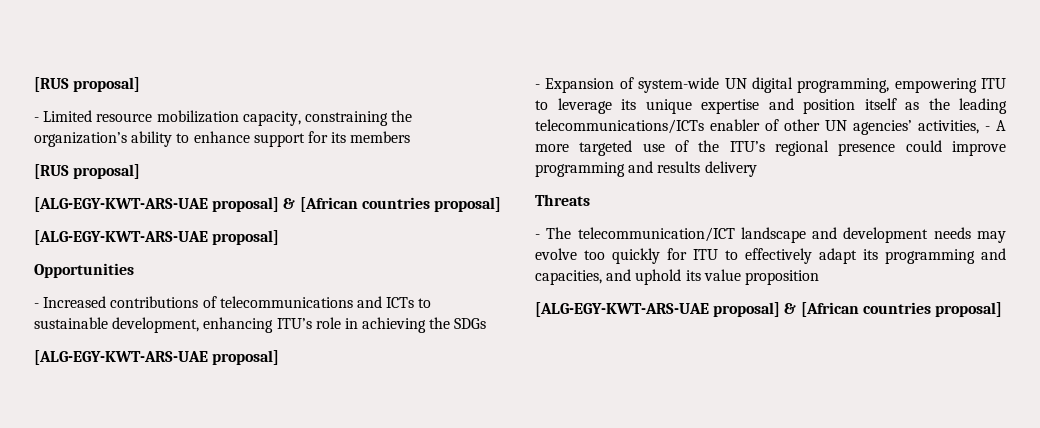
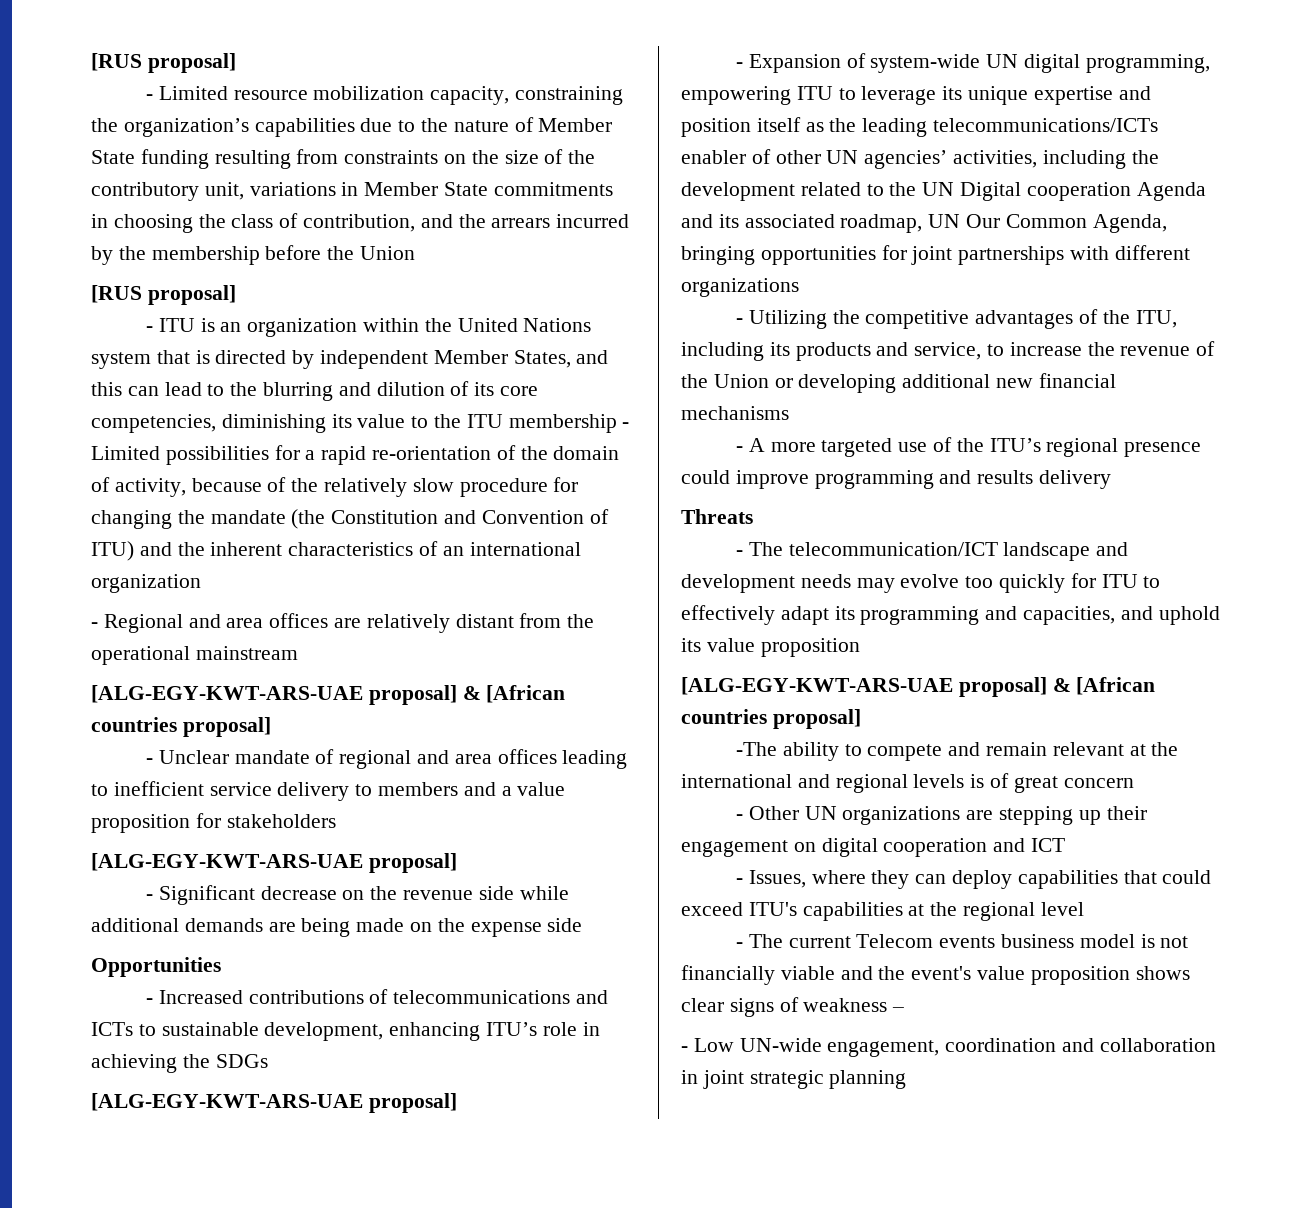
- - Limited resource mobilization capacity, constraining the organization’s ability to enhance support for its members
+ - Limited resource mobilization capacity, constraining the organization’s capabilities due to the nature of Member State funding resulting from constraints on the size of the contributory unit, variations in Member State commitments in choosing the class of contribution, and the arrears incurred by the membership before the Union
  [RUS proposal]
+ - ITU is an organization within the United Nations system that is directed by independent Member States, and this can lead to the blurring and dilution of its core competencies, diminishing its value to the ITU membership - Limited possibilities for a rapid re-orientation of the domain of activity, because of the relatively slow procedure for changing the mandate (the Constitution and Convention of ITU) and the inherent characteristics of an international organization
+ - Regional and area offices are relatively distant from the operational mainstream
  [ALG-EGY-KWT-ARS-UAE proposal] & [African countries proposal]
+ - Unclear mandate of regional and area offices leading to inefficient service delivery to members and a value proposition for stakeholders
  [ALG-EGY-KWT-ARS-UAE proposal]
+ - Significant decrease on the revenue side while additional demands are being made on the expense side
- - Expansion of system-wide UN digital programming, empowering ITU to leverage its unique expertise and position itself as the leading telecommunications/ICTs enabler of other UN agencies’ activities, - A more targeted use of the ITU’s regional presence could improve programming and results delivery
+ - Expansion of system-wide UN digital programming, empowering ITU to leverage its unique expertise and position itself as the leading telecommunications/ICTs enabler of other UN agencies’ activities, including the development related to the UN Digital cooperation Agenda and its associated roadmap, UN Our Common Agenda, bringing opportunities for joint partnerships with different organizations
+ - Utilizing the competitive advantages of the ITU, including its products and service, to increase the revenue of the Union or developing additional new financial mechanisms
+ - A more targeted use of the ITU’s regional presence could improve programming and results delivery
+ -The ability to compete and remain relevant at the international and regional levels is of great concern
+ - Other UN organizations are stepping up their engagement on digital cooperation and ICT
+ - Issues, where they can deploy capabilities that could exceed ITU's capabilities at the regional level
+ - The current Telecom events business model is not financially viable and the event's value proposition shows clear signs of weakness –
+ - Low UN-wide engagement, coordination and collaboration in joint strategic planning

